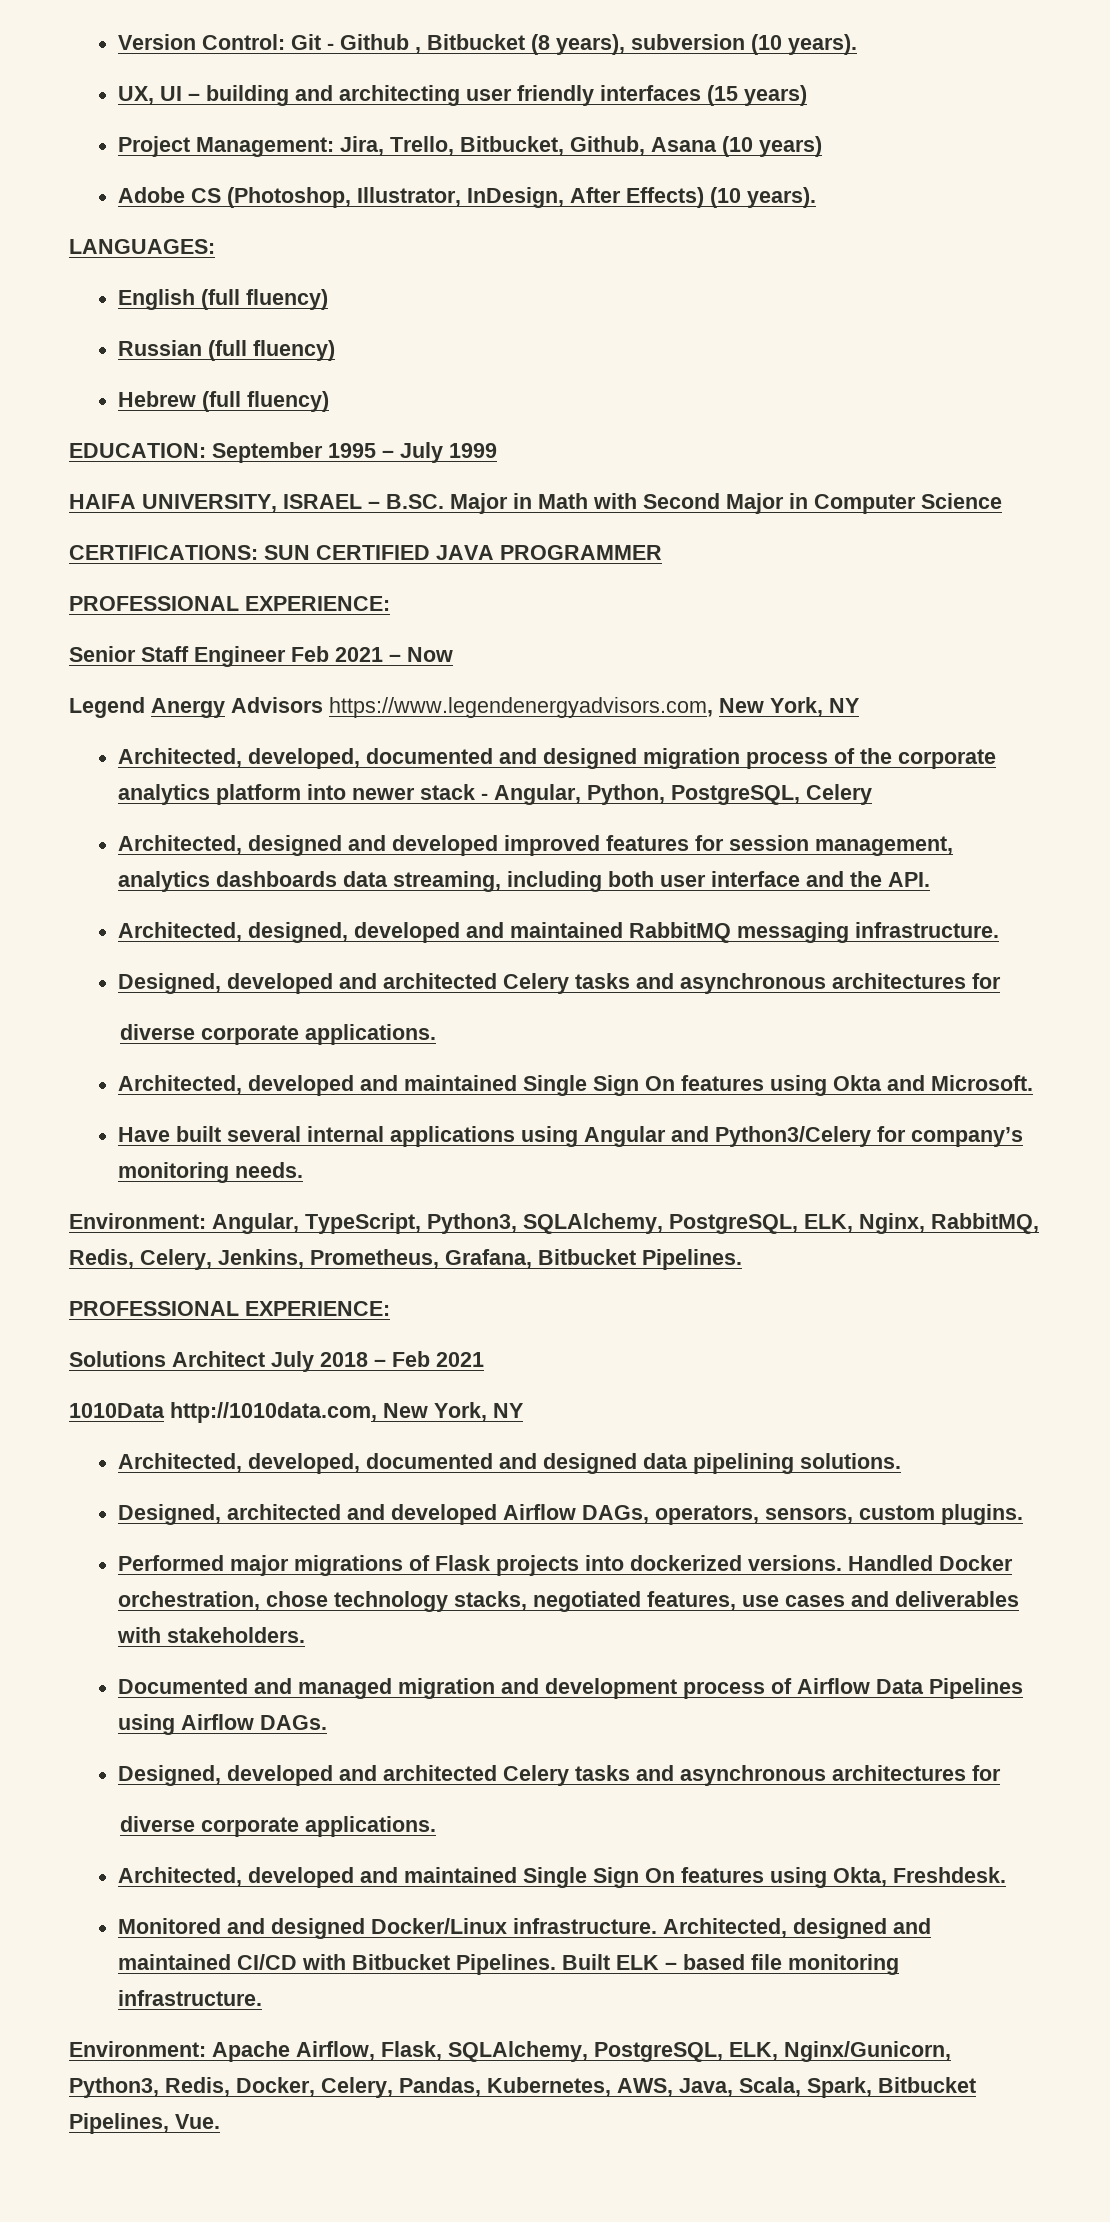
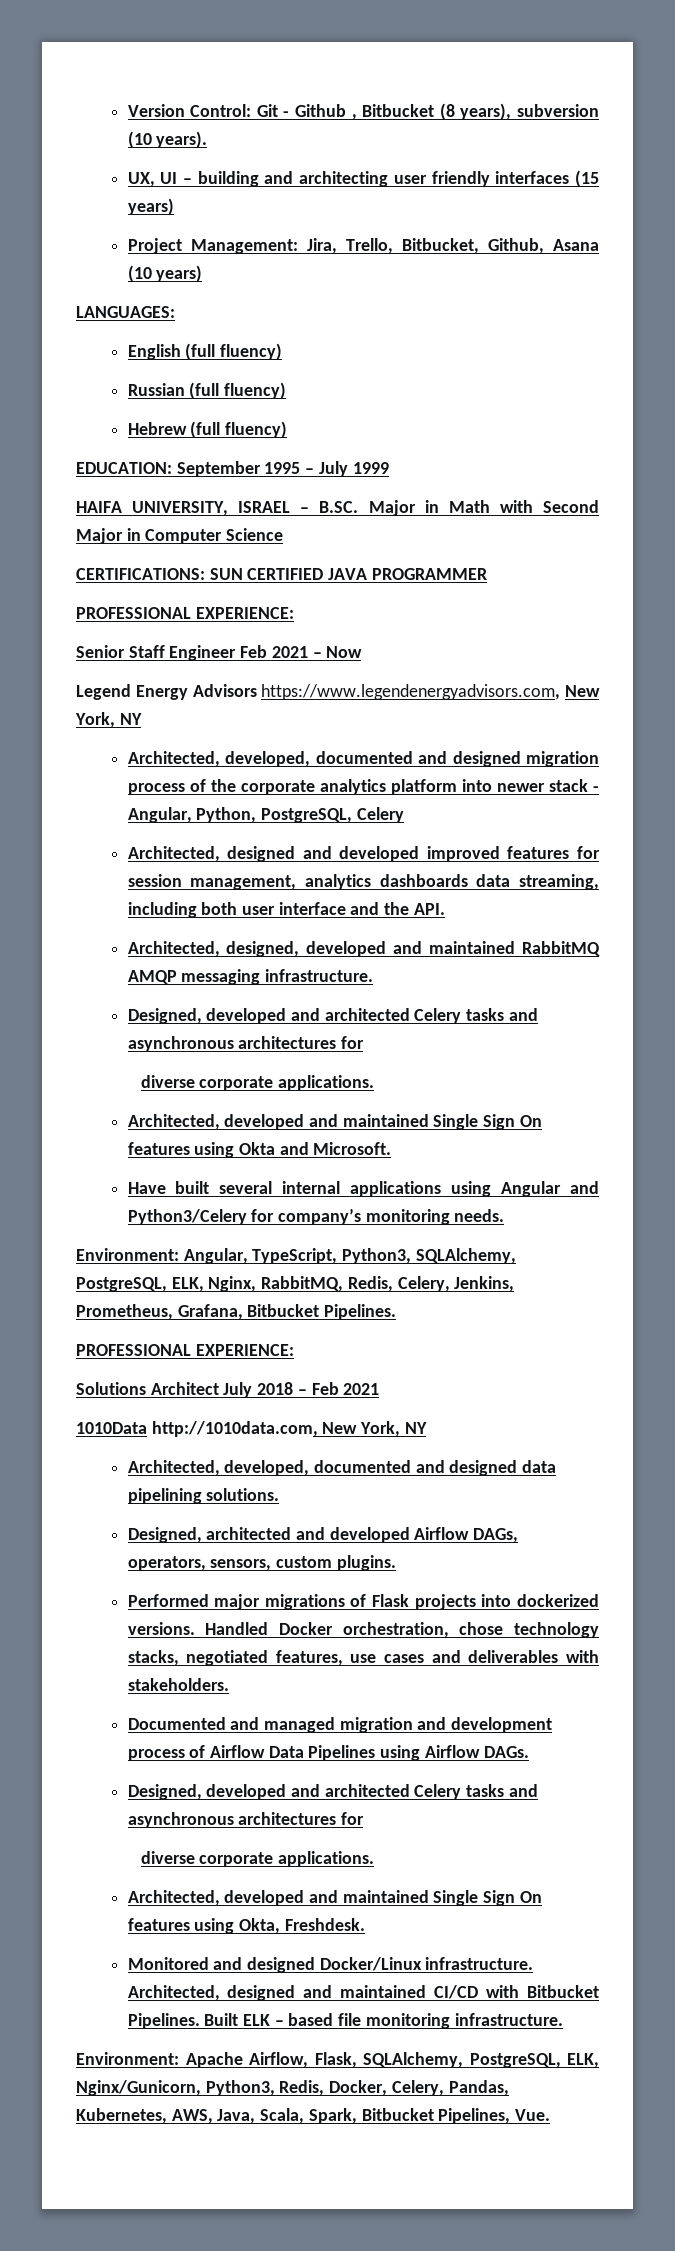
- Adobe CS (Photoshop, Illustrator, InDesign, After Effects) (10 years).
- Legend Anergy Advisors https://www.legendenergyadvisors.com, New York, NY
+ Legend Energy Advisors https://www.legendenergyadvisors.com, New York, NY
- Architected, designed, developed and maintained RabbitMQ messaging infrastructure.
+ Architected, designed, developed and maintained RabbitMQ AMQP messaging infrastructure.

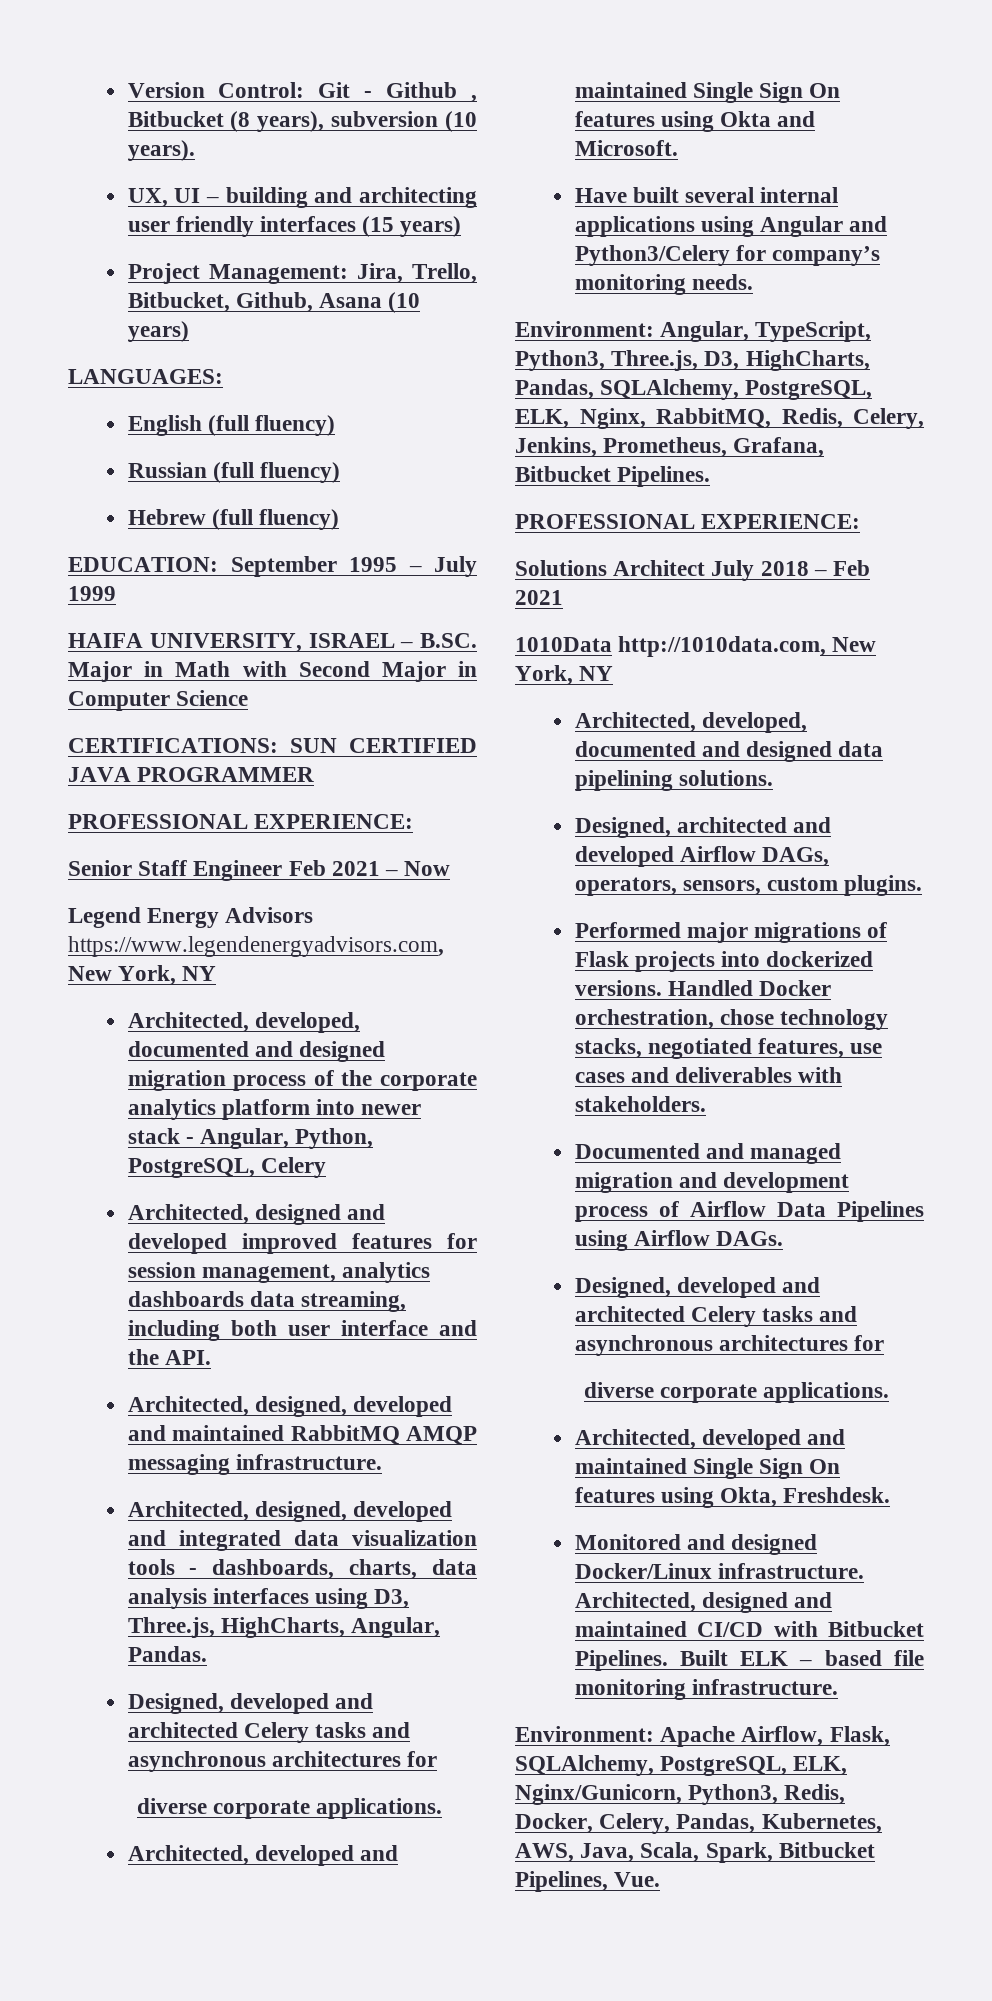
+ Architected, designed, developed and integrated data visualization tools - dashboards, charts, data analysis interfaces using D3, Three.js, HighCharts, Angular, Pandas.
- Environment: Angular, TypeScript, Python3, SQLAlchemy, PostgreSQL, ELK, Nginx, RabbitMQ, Redis, Celery, Jenkins, Prometheus, Grafana, Bitbucket Pipelines.
+ Environment: Angular, TypeScript, Python3, Three.js, D3, HighCharts, Pandas, SQLAlchemy, PostgreSQL, ELK, Nginx, RabbitMQ, Redis, Celery, Jenkins, Prometheus, Grafana, Bitbucket Pipelines.

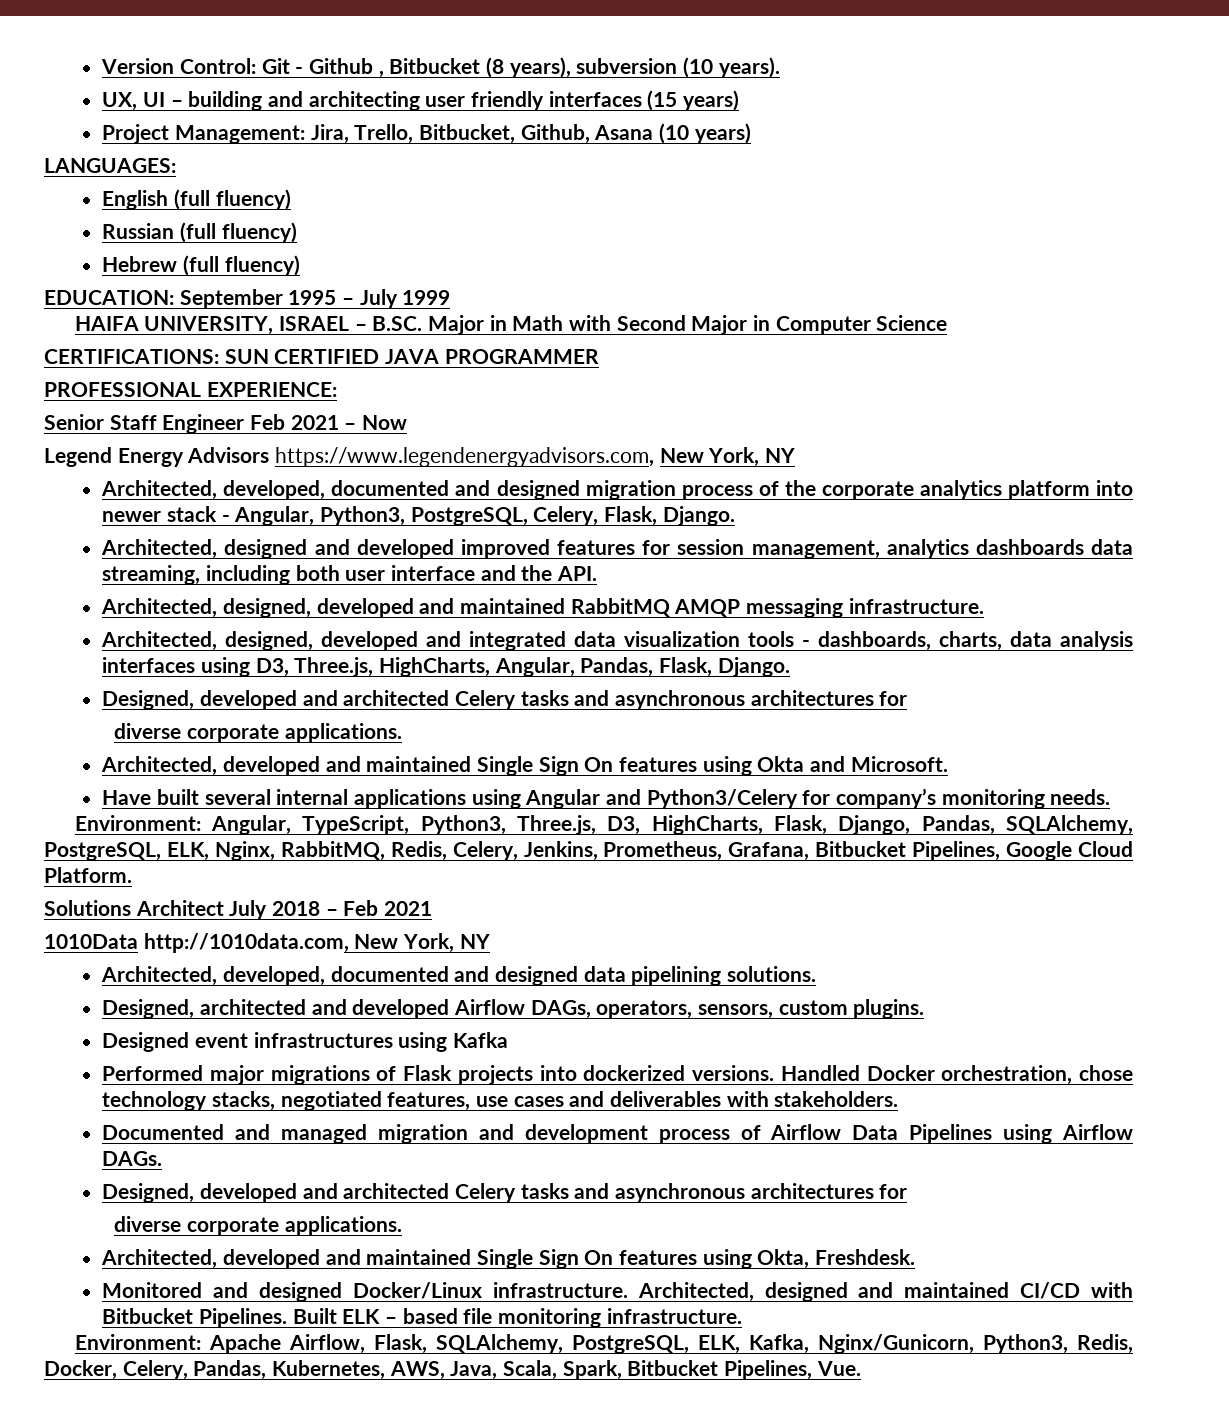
- Architected, developed, documented and designed migration process of the corporate analytics platform into newer stack - Angular, Python, PostgreSQL, Celery
+ Architected, developed, documented and designed migration process of the corporate analytics platform into newer stack - Angular, Python3, PostgreSQL, Celery, Flask, Django.
- Architected, designed, developed and integrated data visualization tools - dashboards, charts, data analysis interfaces using D3, Three.js, HighCharts, Angular, Pandas.
+ Architected, designed, developed and integrated data visualization tools - dashboards, charts, data analysis interfaces using D3, Three.js, HighCharts, Angular, Pandas, Flask, Django.
- Environment: Angular, TypeScript, Python3, Three.js, D3, HighCharts, Pandas, SQLAlchemy, PostgreSQL, ELK, Nginx, RabbitMQ, Redis, Celery, Jenkins, Prometheus, Grafana, Bitbucket Pipelines.
- PROFESSIONAL EXPERIENCE:
+ Environment: Angular, TypeScript, Python3, Three.js, D3, HighCharts, Flask, Django, Pandas, SQLAlchemy, PostgreSQL, ELK, Nginx, RabbitMQ, Redis, Celery, Jenkins, Prometheus, Grafana, Bitbucket Pipelines, Google Cloud Platform.
+ Designed event infrastructures using Kafka
- Environment: Apache Airflow, Flask, SQLAlchemy, PostgreSQL, ELK, Nginx/Gunicorn, Python3, Redis, Docker, Celery, Pandas, Kubernetes, AWS, Java, Scala, Spark, Bitbucket Pipelines, Vue.
+ Environment: Apache Airflow, Flask, SQLAlchemy, PostgreSQL, ELK, Kafka, Nginx/Gunicorn, Python3, Redis, Docker, Celery, Pandas, Kubernetes, AWS, Java, Scala, Spark, Bitbucket Pipelines, Vue.

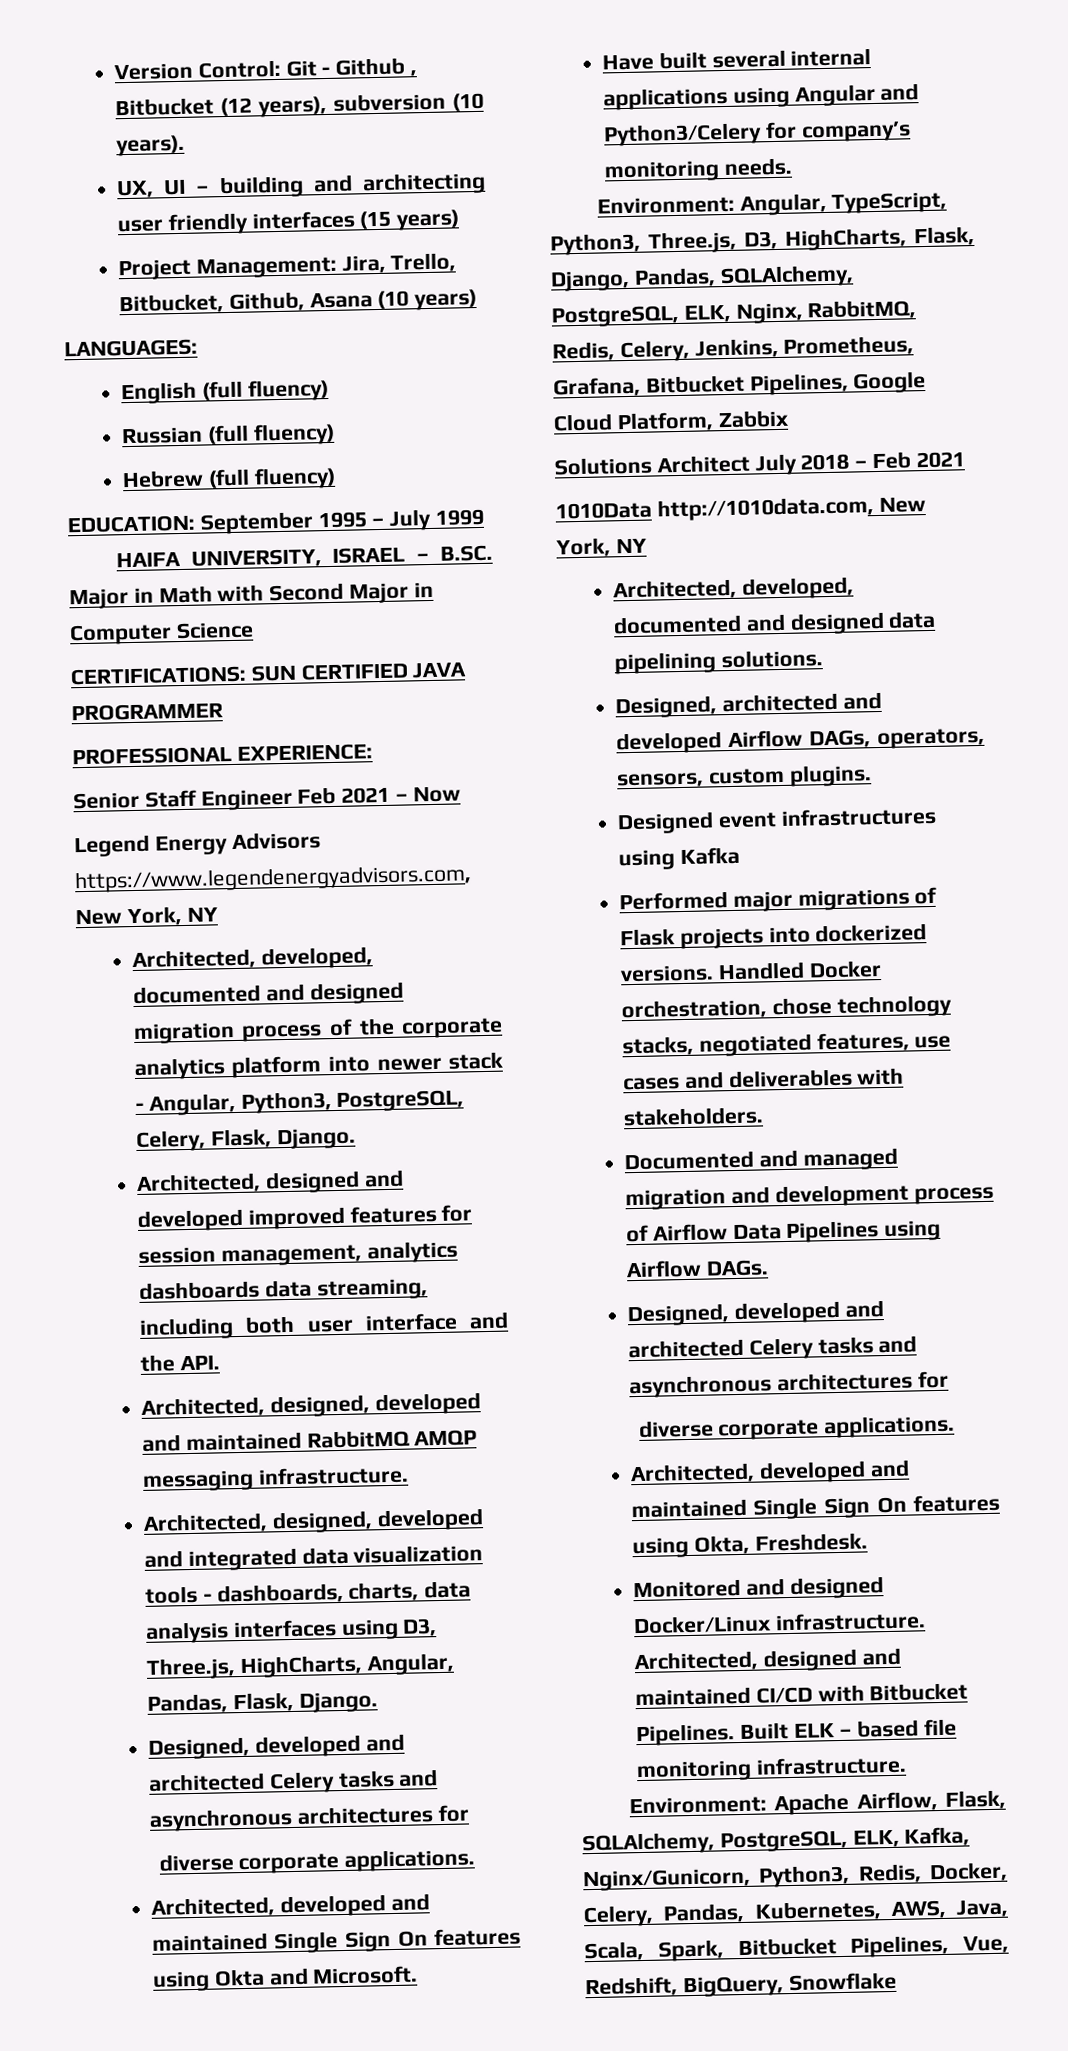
- Version Control: Git - Github , Bitbucket (8 years), subversion (10 years).
+ Version Control: Git - Github , Bitbucket (12 years), subversion (10 years).
- Environment: Angular, TypeScript, Python3, Three.js, D3, HighCharts, Flask, Django, Pandas, SQLAlchemy, PostgreSQL, ELK, Nginx, RabbitMQ, Redis, Celery, Jenkins, Prometheus, Grafana, Bitbucket Pipelines, Google Cloud Platform.
+ Environment: Angular, TypeScript, Python3, Three.js, D3, HighCharts, Flask, Django, Pandas, SQLAlchemy, PostgreSQL, ELK, Nginx, RabbitMQ, Redis, Celery, Jenkins, Prometheus, Grafana, Bitbucket Pipelines, Google Cloud Platform, Zabbix
- Environment: Apache Airflow, Flask, SQLAlchemy, PostgreSQL, ELK, Kafka, Nginx/Gunicorn, Python3, Redis, Docker, Celery, Pandas, Kubernetes, AWS, Java, Scala, Spark, Bitbucket Pipelines, Vue.
+ Environment: Apache Airflow, Flask, SQLAlchemy, PostgreSQL, ELK, Kafka, Nginx/Gunicorn, Python3, Redis, Docker, Celery, Pandas, Kubernetes, AWS, Java, Scala, Spark, Bitbucket Pipelines, Vue, Redshift, BigQuery, Snowflake

